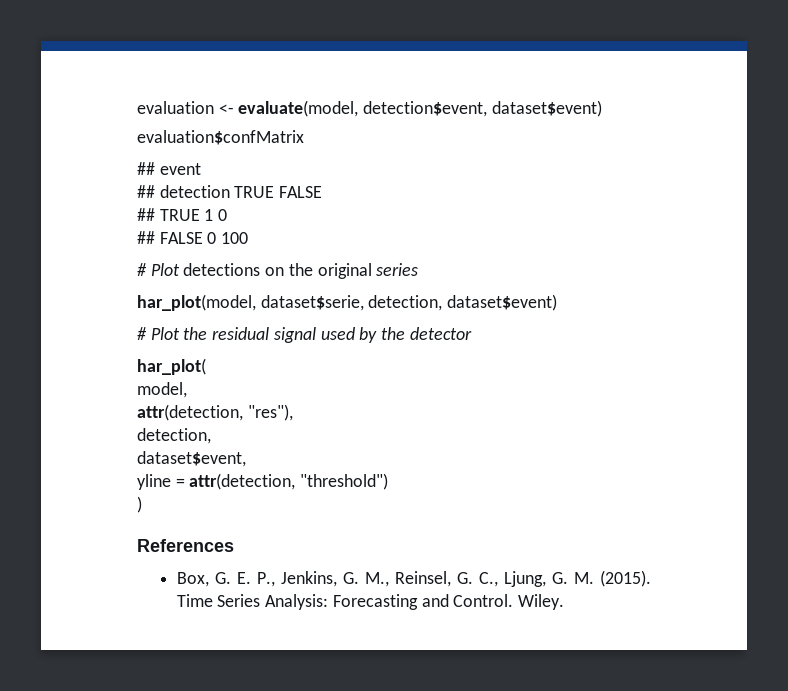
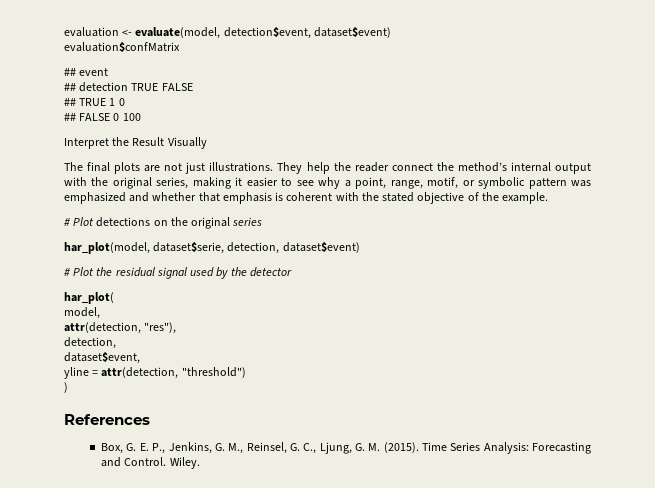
+ Interpret the Result Visually
+ The final plots are not just illustrations. They help the reader connect the method’s internal output with the original series, making it easier to see why a point, range, motif, or symbolic pattern was emphasized and whether that emphasis is coherent with the stated objective of the example.

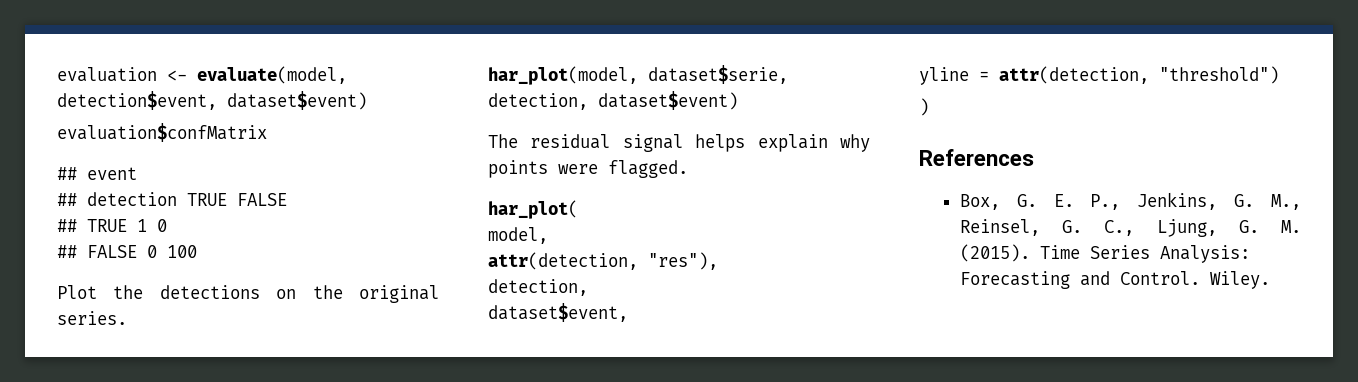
- Interpret the Result Visually
- The final plots are not just illustrations. They help the reader connect the method’s internal output with the original series, making it easier to see why a point, range, motif, or symbolic pattern was emphasized and whether that emphasis is coherent with the stated objective of the example.
- # Plot detections on the original series
+ Plot the detections on the original series.
- # Plot the residual signal used by the detector
+ The residual signal helps explain why points were flagged.

